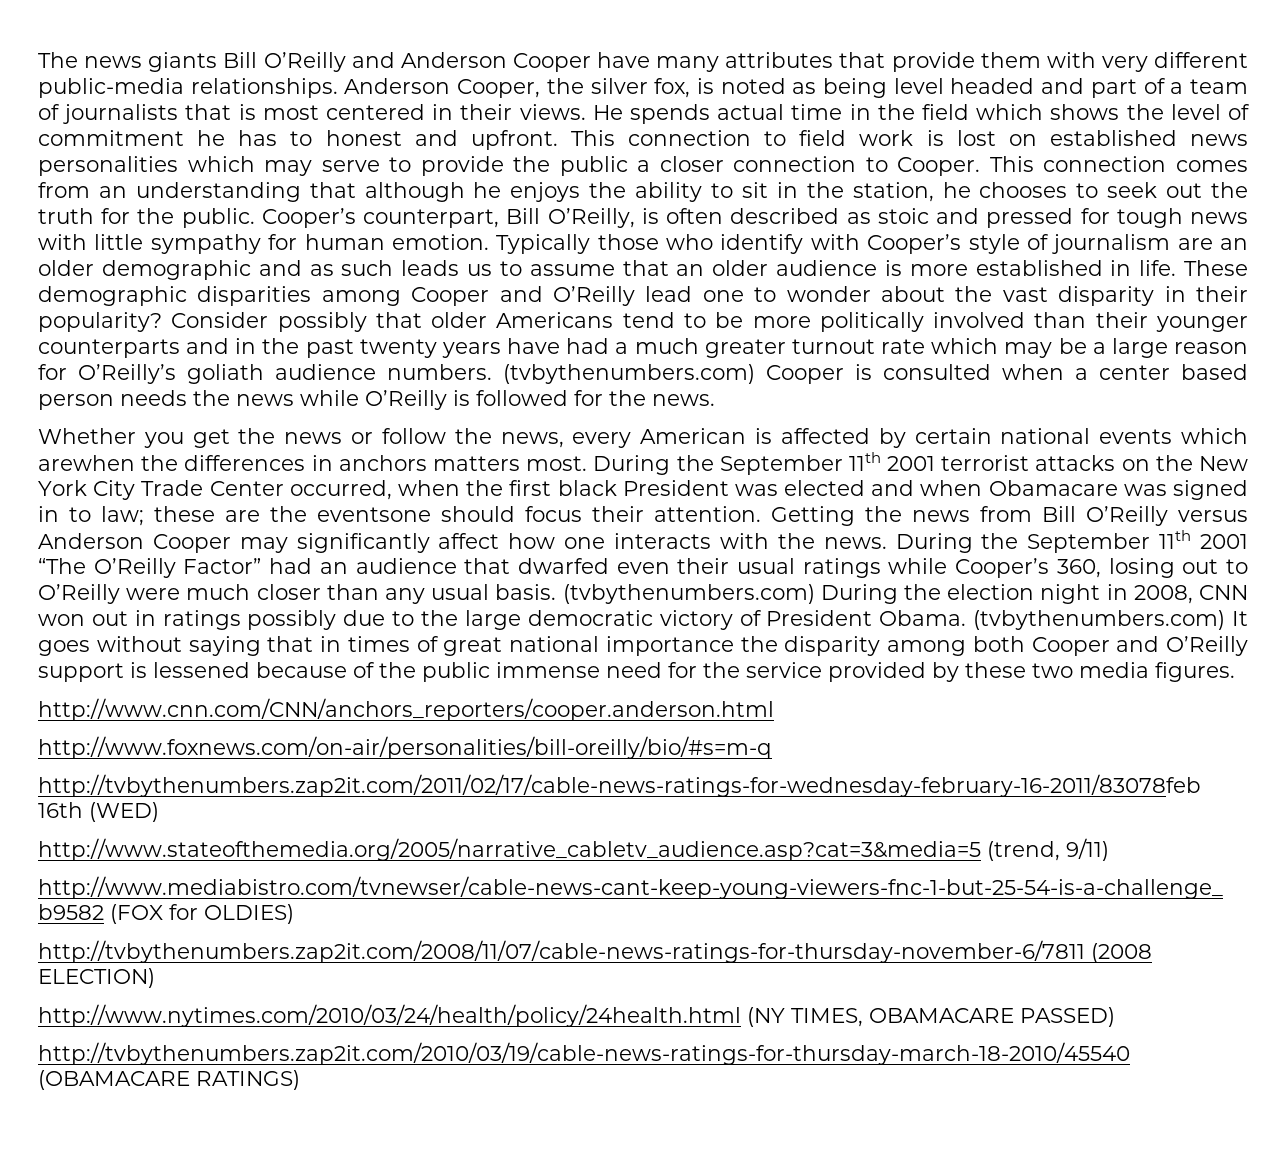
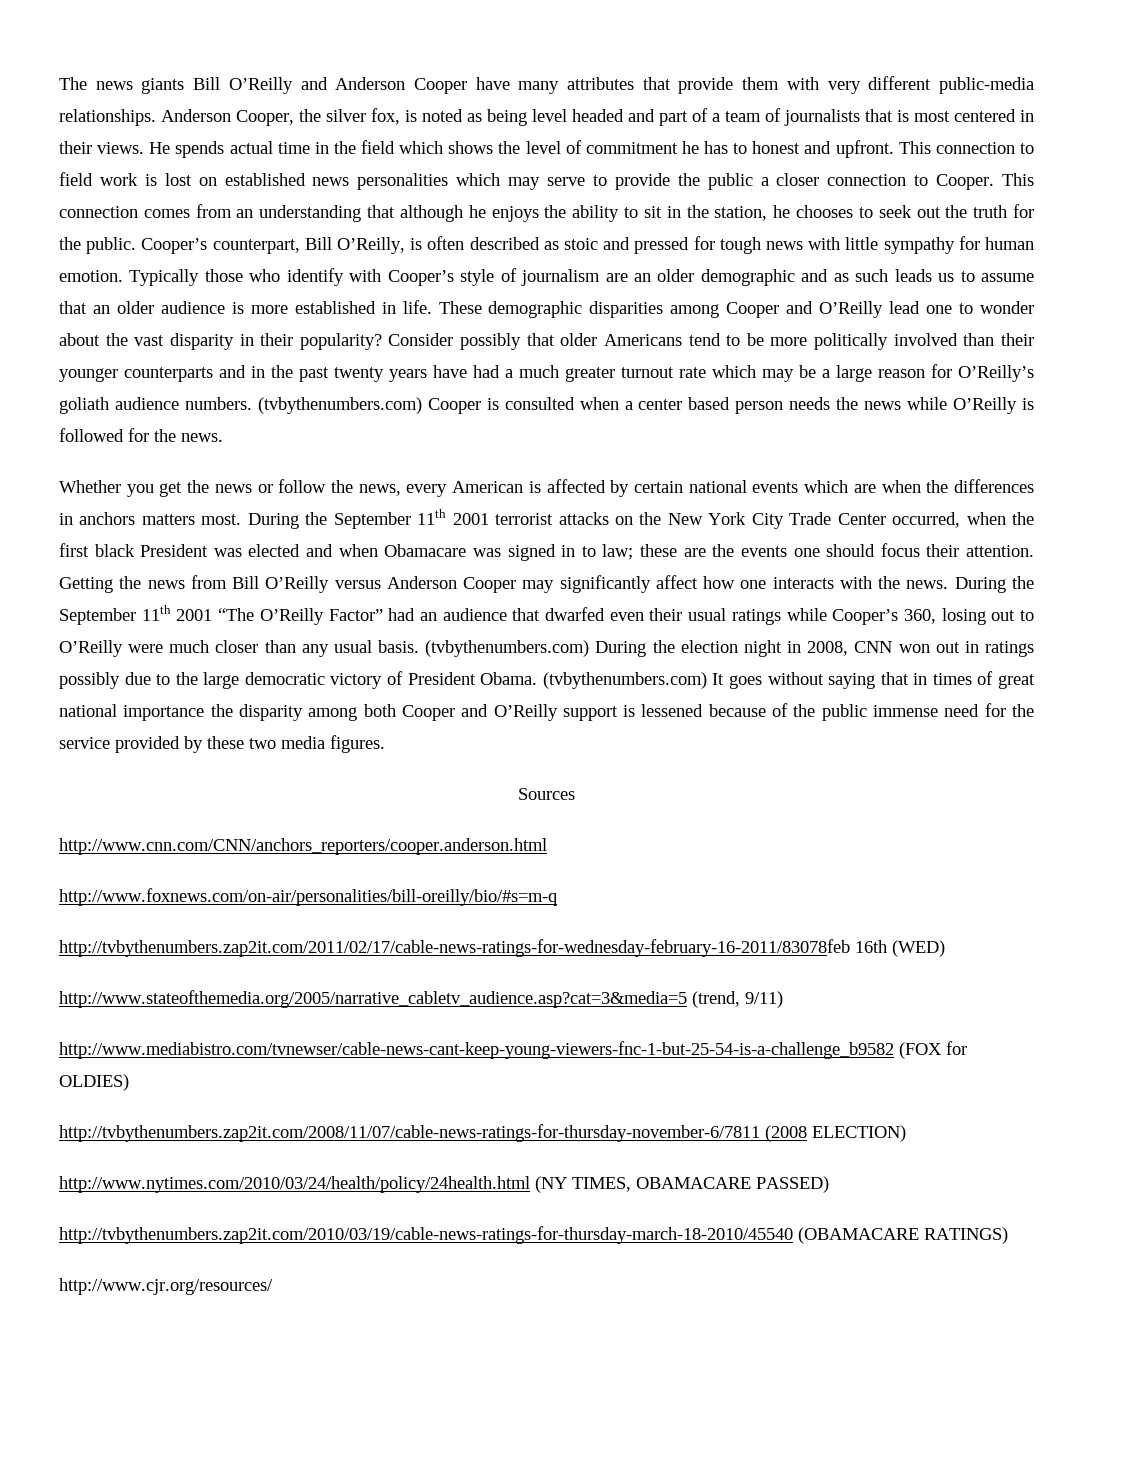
- Whether you get the news or follow the news, every American is affected by certain national events which arewhen the differences in anchors matters most.
+ Whether you get the news or follow the news, every American is affected by certain national events which are when the differences in anchors matters most.
- During the September 11th 2001 terrorist attacks on the New York City Trade Center occurred, when the first black President was elected and when Obamacare was signed in to law; these are the eventsone should focus their attention.
+ During the September 11th 2001 terrorist attacks on the New York City Trade Center occurred, when the first black President was elected and when Obamacare was signed in to law; these are the events one should focus their attention.
+ Sources
+ http://www.cjr.org/resources/

